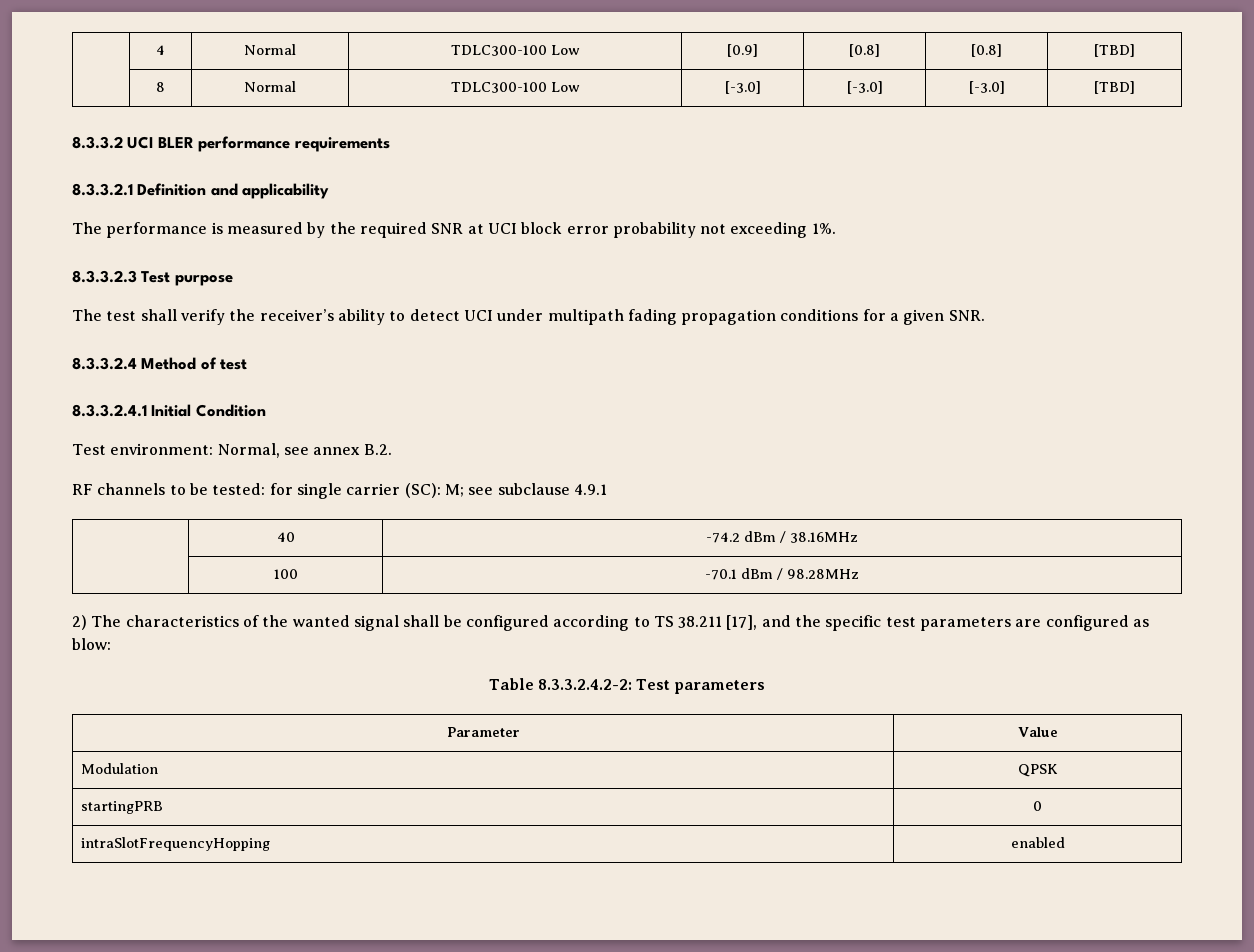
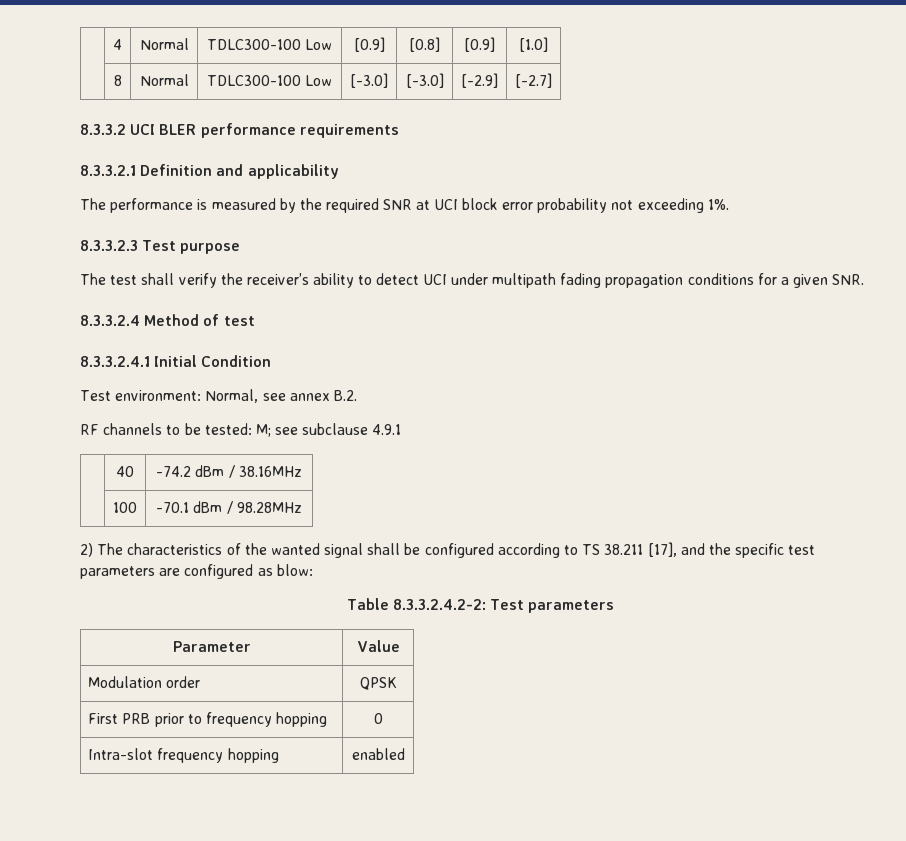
- | 4 | Normal | TDLC300-100 Low | [0.9] | [0.8] | [0.8] | [TBD]
+ | 4 | Normal | TDLC300-100 Low | [0.9] | [0.8] | [0.9] | [1.0]
- | 8 | Normal | TDLC300-100 Low | [-3.0] | [-3.0] | [-3.0] | [TBD]
+ | 8 | Normal | TDLC300-100 Low | [-3.0] | [-3.0] | [-2.9] | [-2.7]
- RF channels to be tested: for single carrier (SC): M; see subclause 4.9.1
+ RF channels to be tested: M; see subclause 4.9.1
- Modulation | QPSK
+ Modulation order | QPSK
- startingPRB | 0
- intraSlotFrequencyHopping | enabled
+ First PRB prior to frequency hopping | 0
+ Intra-slot frequency hopping | enabled

